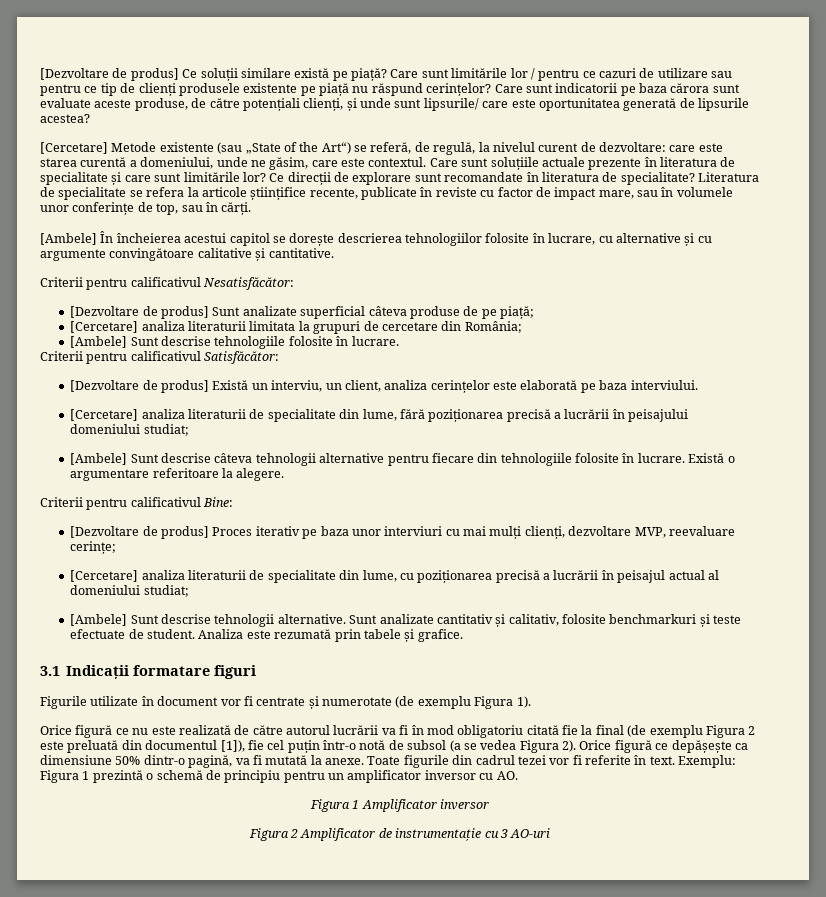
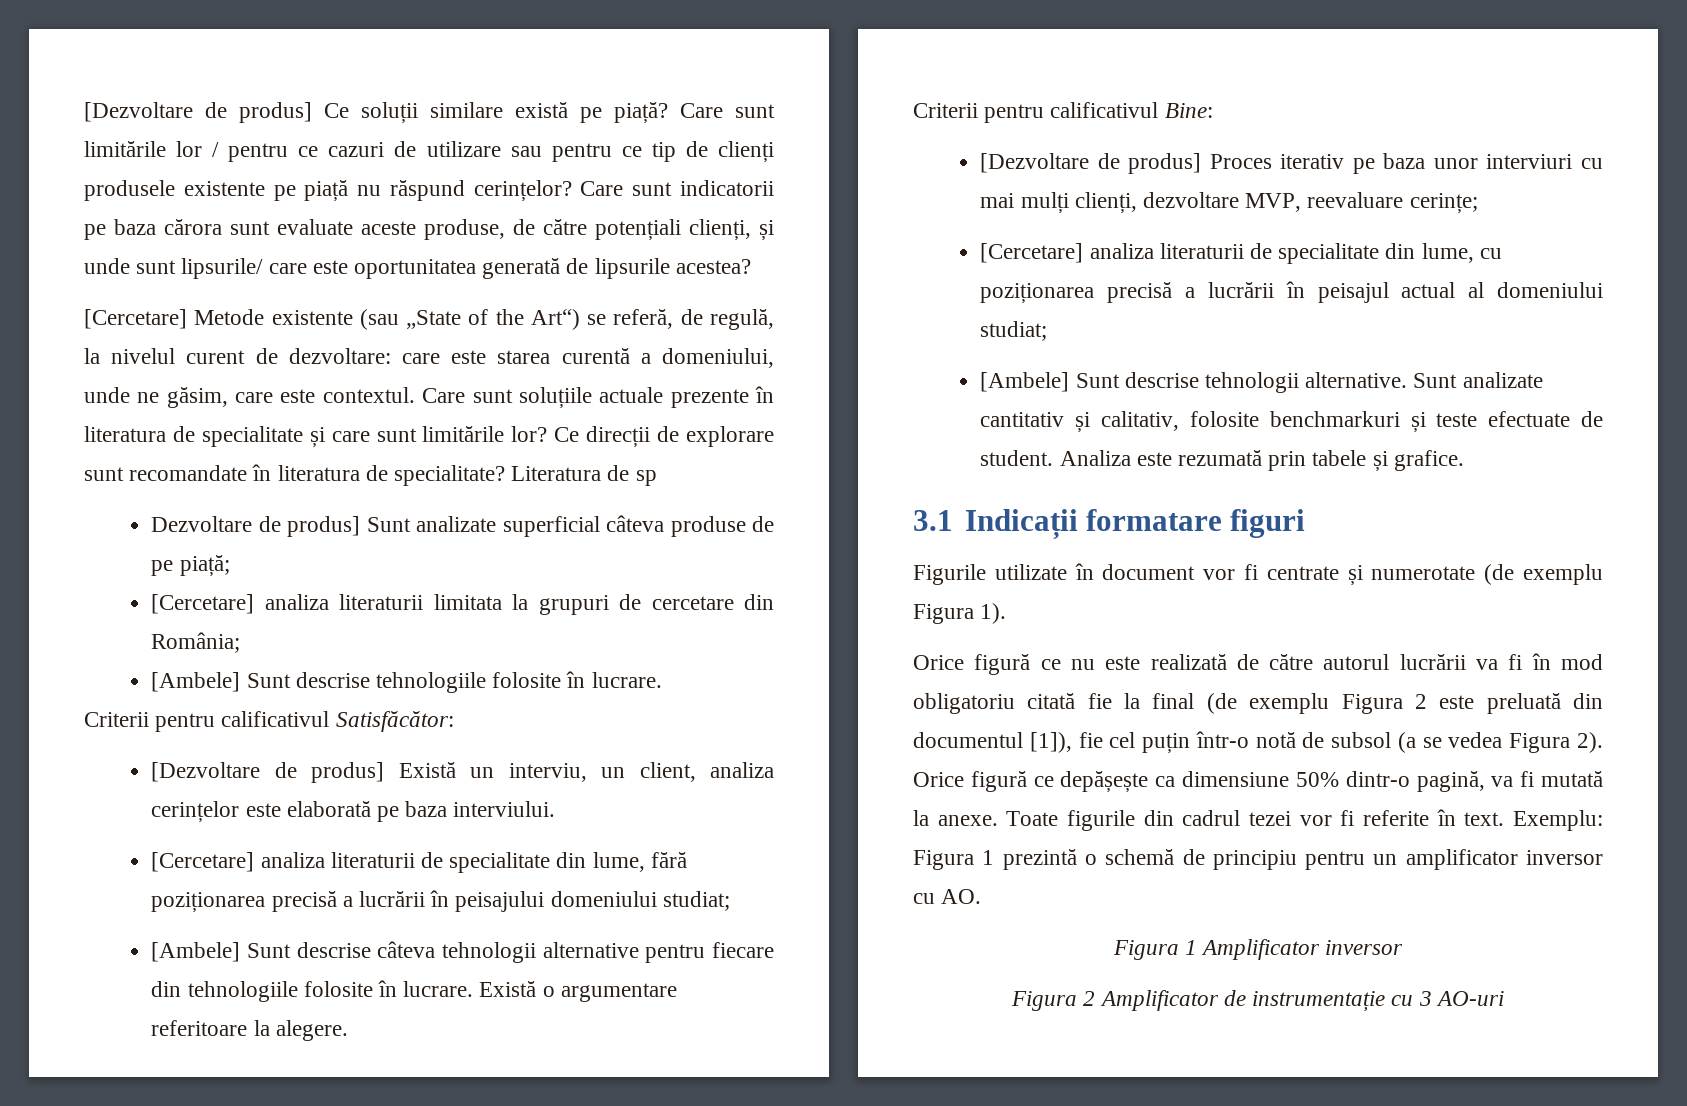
- Literatura de specialitate se refera la articole științifice recente, publicate în reviste cu factor de impact mare, sau în volumele unor conferințe de top, sau în cărți.
- [Ambele] În încheierea acestui capitol se dorește descrierea tehnologiilor folosite în lucrare, cu alternative și cu argumente convingătoare calitative și cantitative.
- Criterii pentru calificativul Nesatisfăcător:
- [Dezvoltare de produs] Sunt analizate superficial câteva produse de pe piață;
+ Literatura de sp
+ Dezvoltare de produs] Sunt analizate superficial câteva produse de pe piață;

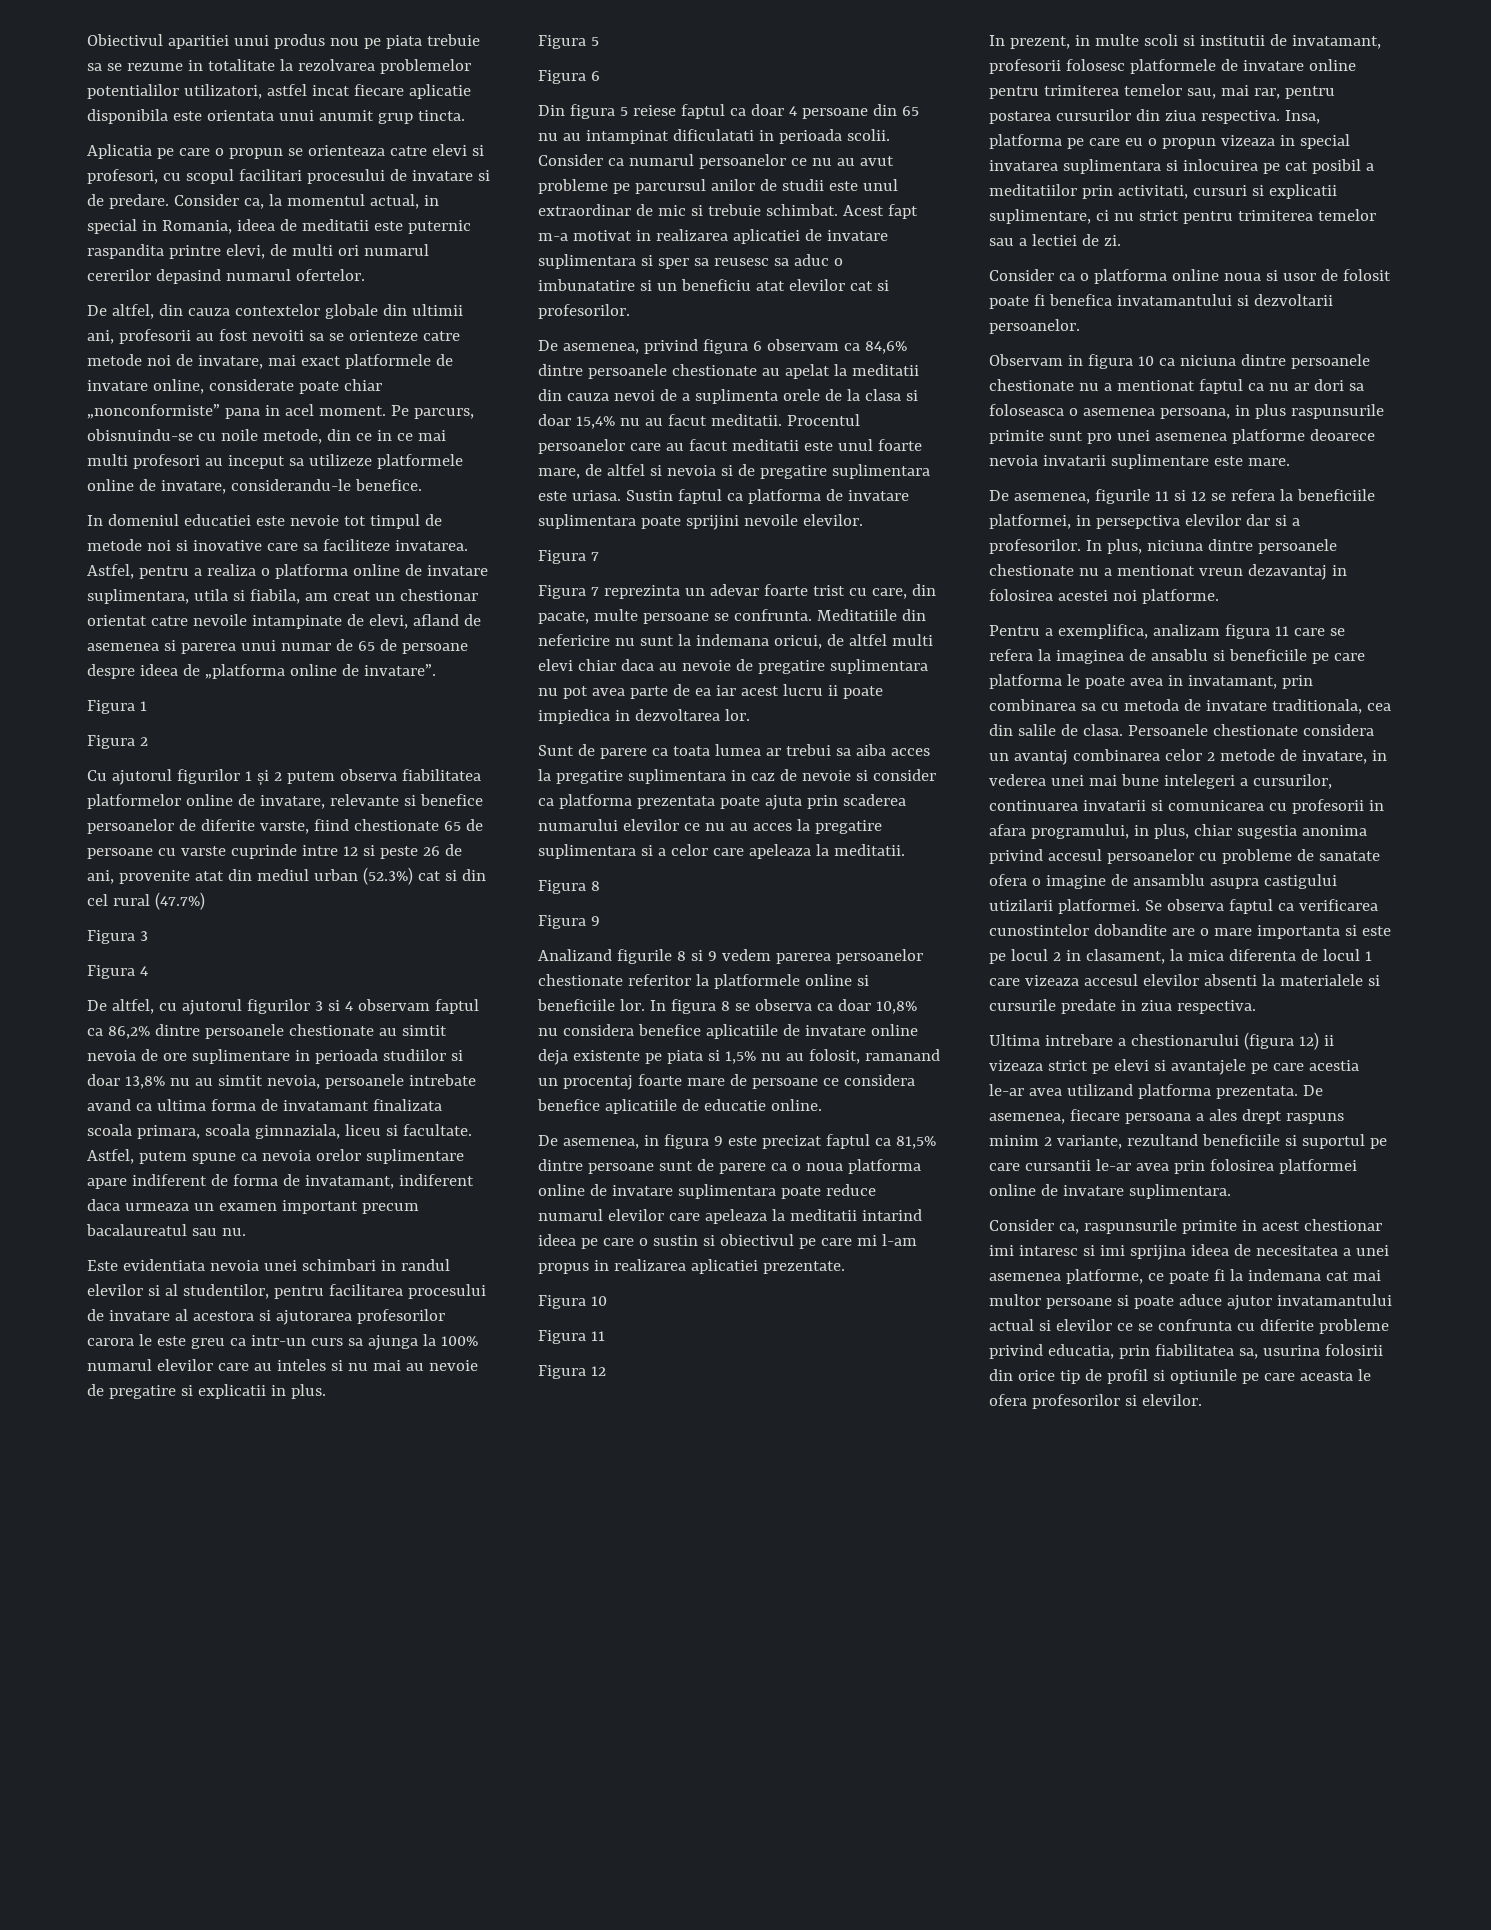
- [Dezvoltare de produs] Ce soluții similare există pe piață? Care sunt limitările lor / pentru ce cazuri de utilizare sau pentru ce tip de clienți produsele existente pe piață nu răspund cerințelor? Care sunt indicatorii pe baza cărora sunt evaluate aceste produse, de către potențiali clienți, și unde sunt lipsurile/ care este oportunitatea generată de lipsurile acestea?
- [Cercetare] Metode existente (sau „State of the Art“) se referă, de regulă, la nivelul curent de dezvoltare: care este starea curentă a domeniului, unde ne găsim, care este contextul. Care sunt soluțiile actuale prezente în literatura de specialitate și care sunt limitările lor? Ce direcții de explorare sunt recomandate în literatura de specialitate? Literatura de sp
- Dezvoltare de produs] Sunt analizate superficial câteva produse de pe piață;
- [Cercetare] analiza literaturii limitata la grupuri de cercetare din România;
- [Ambele] Sunt descrise tehnologiile folosite în lucrare.
- Criterii pentru calificativul Satisfăcător:
- [Dezvoltare de produs] Există un interviu, un client, analiza cerințelor este elaborată pe baza interviului.
- [Cercetare] analiza literaturii de specialitate din lume, fără poziționarea precisă a lucrării în peisajului domeniului studiat;
- [Ambele] Sunt descrise câteva tehnologii alternative pentru fiecare din tehnologiile folosite în lucrare. Există o argumentare referitoare la alegere.
- Criterii pentru calificativul Bine:
- [Dezvoltare de produs] Proces iterativ pe baza unor interviuri cu mai mulți clienți, dezvoltare MVP, reevaluare cerințe;
- [Cercetare] analiza literaturii de specialitate din lume, cu poziționarea precisă a lucrării în peisajul actual al domeniului studiat;
- [Ambele] Sunt descrise tehnologii alternative. Sunt analizate cantitativ și calitativ, folosite benchmarkuri și teste efectuate de student. Analiza este rezumată prin tabele și grafice.
- 3.1 Indicații formatare figuri
- Figurile utilizate în document vor fi centrate și numerotate (de exemplu Figura 1).
- Orice figură ce nu este realizată de către autorul lucrării va fi în mod obligatoriu citată fie la final (de exemplu Figura 2 este preluată din documentul [1]), fie cel puțin într-o notă de subsol (a se vedea Figura 2). Orice figură ce depășește ca dimensiune 50% dintr-o pagină, va fi mutată la anexe. Toate figurile din cadrul tezei vor fi referite în text. Exemplu: Figura 1 prezintă o schemă de principiu pentru un amplificator inversor cu AO.
- Figura 1 Amplificator inversor
- Figura 2 Amplificator de instrumentație cu 3 AO-uri
+ Obiectivul aparitiei unui produs nou pe piata trebuie sa se rezume in totalitate la rezolvarea problemelor potentialilor utilizatori, astfel incat fiecare aplicatie disponibila este orientata unui anumit grup tincta.
+ Aplicatia pe care o propun se orienteaza catre elevi si profesori, cu scopul facilitari procesului de invatare si de predare. Consider ca, la momentul actual, in special in Romania, ideea de meditatii este puternic raspandita printre elevi, de multi ori numarul cererilor depasind numarul ofertelor.
+ De altfel, din cauza contextelor globale din ultimii ani, profesorii au fost nevoiti sa se orienteze catre metode noi de invatare, mai exact platformele de invatare online, considerate poate chiar „nonconformiste” pana in acel moment. Pe parcurs, obisnuindu-se cu noile metode, din ce in ce mai multi profesori au inceput sa utilizeze platformele online de invatare, considerandu-le benefice.
+ In domeniul educatiei este nevoie tot timpul de metode noi si inovative care sa faciliteze invatarea. Astfel, pentru a realiza o platforma online de invatare suplimentara, utila si fiabila, am creat un chestionar orientat catre nevoile intampinate de elevi, afland de asemenea si parerea unui numar de 65 de persoane despre ideea de „platforma online de invatare”.
+ Figura 1
+ Figura 2
+ Cu ajutorul figurilor 1 și 2 putem observa fiabilitatea platformelor online de invatare, relevante si benefice persoanelor de diferite varste, fiind chestionate 65 de persoane cu varste cuprinde intre 12 si peste 26 de ani, provenite atat din mediul urban (52.3%) cat si din cel rural (47.7%)
+ Figura 3
+ Figura 4
+ De altfel, cu ajutorul figurilor 3 si 4 observam faptul ca 86,2% dintre persoanele chestionate au simtit nevoia de ore suplimentare in perioada studiilor si doar 13,8% nu au simtit nevoia, persoanele intrebate avand ca ultima forma de invatamant finalizata scoala primara, scoala gimnaziala, liceu si facultate. Astfel, putem spune ca nevoia orelor suplimentare apare indiferent de forma de invatamant, indiferent daca urmeaza un examen important precum bacalaureatul sau nu.
+ Este evidentiata nevoia unei schimbari in randul elevilor si al studentilor, pentru facilitarea procesului de invatare al acestora si ajutorarea profesorilor carora le este greu ca intr-un curs sa ajunga la 100% numarul elevilor care au inteles si nu mai au nevoie de pregatire si explicatii in plus.
+ Figura 5
+ Figura 6
+ Din figura 5 reiese faptul ca doar 4 persoane din 65 nu au intampinat dificulatati in perioada scolii. Consider ca numarul persoanelor ce nu au avut probleme pe parcursul anilor de studii este unul extraordinar de mic si trebuie schimbat. Acest fapt m-a motivat in realizarea aplicatiei de invatare suplimentara si sper sa reusesc sa aduc o imbunatatire si un beneficiu atat elevilor cat si profesorilor.
+ De asemenea, privind figura 6 observam ca 84,6% dintre persoanele chestionate au apelat la meditatii din cauza nevoi de a suplimenta orele de la clasa si doar 15,4% nu au facut meditatii. Procentul persoanelor care au facut meditatii este unul foarte mare, de altfel si nevoia si de pregatire suplimentara este uriasa. Sustin faptul ca platforma de invatare suplimentara poate sprijini nevoile elevilor.
+ Figura 7
+ Figura 7 reprezinta un adevar foarte trist cu care, din pacate, multe persoane se confrunta. Meditatiile din nefericire nu sunt la indemana oricui, de altfel multi elevi chiar daca au nevoie de pregatire suplimentara nu pot avea parte de ea iar acest lucru ii poate impiedica in dezvoltarea lor.
+ Sunt de parere ca toata lumea ar trebui sa aiba acces la pregatire suplimentara in caz de nevoie si consider ca platforma prezentata poate ajuta prin scaderea numarului elevilor ce nu au acces la pregatire suplimentara si a celor care apeleaza la meditatii.
+ Figura 8
+ Figura 9
+ Analizand figurile 8 si 9 vedem parerea persoanelor chestionate referitor la platformele online si beneficiile lor. In figura 8 se observa ca doar 10,8% nu considera benefice aplicatiile de invatare online deja existente pe piata si 1,5% nu au folosit, ramanand un procentaj foarte mare de persoane ce considera benefice aplicatiile de educatie online.
+ De asemenea, in figura 9 este precizat faptul ca 81,5% dintre persoane sunt de parere ca o noua platforma online de invatare suplimentara poate reduce numarul elevilor care apeleaza la meditatii intarind ideea pe care o sustin si obiectivul pe care mi l-am propus in realizarea aplicatiei prezentate.
+ Figura 10
+ Figura 11
+ Figura 12
+ In prezent, in multe scoli si institutii de invatamant, profesorii folosesc platformele de invatare online pentru trimiterea temelor sau, mai rar, pentru postarea cursurilor din ziua respectiva. Insa, platforma pe care eu o propun vizeaza in special invatarea suplimentara si inlocuirea pe cat posibil a meditatiilor prin activitati, cursuri si explicatii suplimentare, ci nu strict pentru trimiterea temelor sau a lectiei de zi.
+ Consider ca o platforma online noua si usor de folosit poate fi benefica invatamantului si dezvoltarii persoanelor.
+ Observam in figura 10 ca niciuna dintre persoanele chestionate nu a mentionat faptul ca nu ar dori sa foloseasca o asemenea persoana, in plus raspunsurile primite sunt pro unei asemenea platforme deoarece nevoia invatarii suplimentare este mare.
+ De asemenea, figurile 11 si 12 se refera la beneficiile platformei, in persepctiva elevilor dar si a profesorilor. In plus, niciuna dintre persoanele chestionate nu a mentionat vreun dezavantaj in folosirea acestei noi platforme.
+ Pentru a exemplifica, analizam figura 11 care se refera la imaginea de ansablu si beneficiile pe care platforma le poate avea in invatamant, prin combinarea sa cu metoda de invatare traditionala, cea din salile de clasa. Persoanele chestionate considera un avantaj combinarea celor 2 metode de invatare, in vederea unei mai bune intelegeri a cursurilor, continuarea invatarii si comunicarea cu profesorii in afara programului, in plus, chiar sugestia anonima privind accesul persoanelor cu probleme de sanatate ofera o imagine de ansamblu asupra castigului utizilarii platformei. Se observa faptul ca verificarea cunostintelor dobandite are o mare importanta si este pe locul 2 in clasament, la mica diferenta de locul 1 care vizeaza accesul elevilor absenti la materialele si cursurile predate in ziua respectiva.
+ Ultima intrebare a chestionarului (figura 12) ii vizeaza strict pe elevi si avantajele pe care acestia le-ar avea utilizand platforma prezentata. De asemenea, fiecare persoana a ales drept raspuns minim 2 variante, rezultand beneficiile si suportul pe care cursantii le-ar avea prin folosirea platformei online de invatare suplimentara.
+ Consider ca, raspunsurile primite in acest chestionar imi intaresc si imi sprijina ideea de necesitatea a unei asemenea platforme, ce poate fi la indemana cat mai multor persoane si poate aduce ajutor invatamantului actual si elevilor ce se confrunta cu diferite probleme privind educatia, prin fiabilitatea sa, usurina folosirii din orice tip de profil si optiunile pe care aceasta le ofera profesorilor si elevilor.

